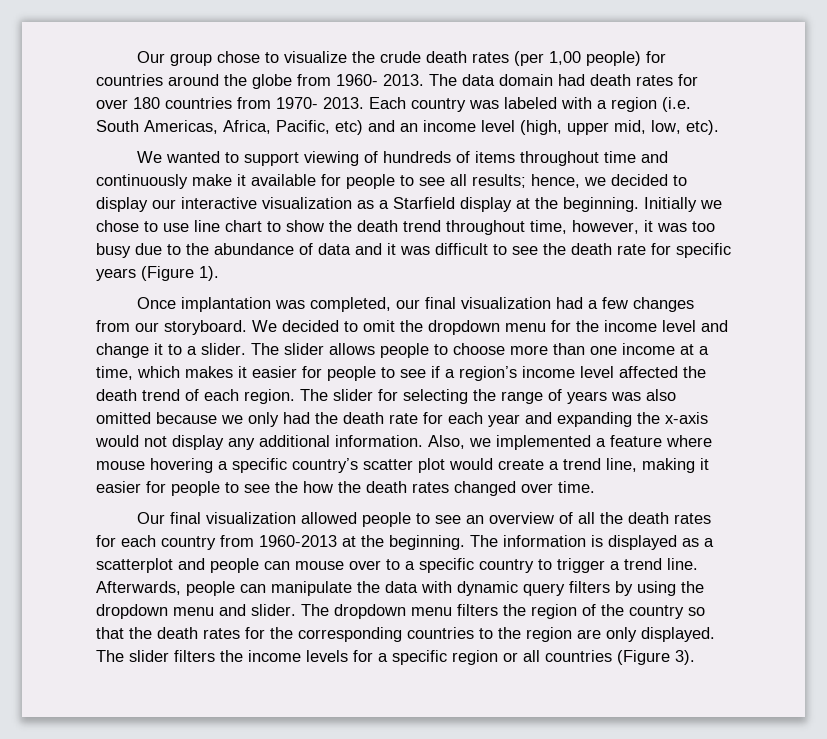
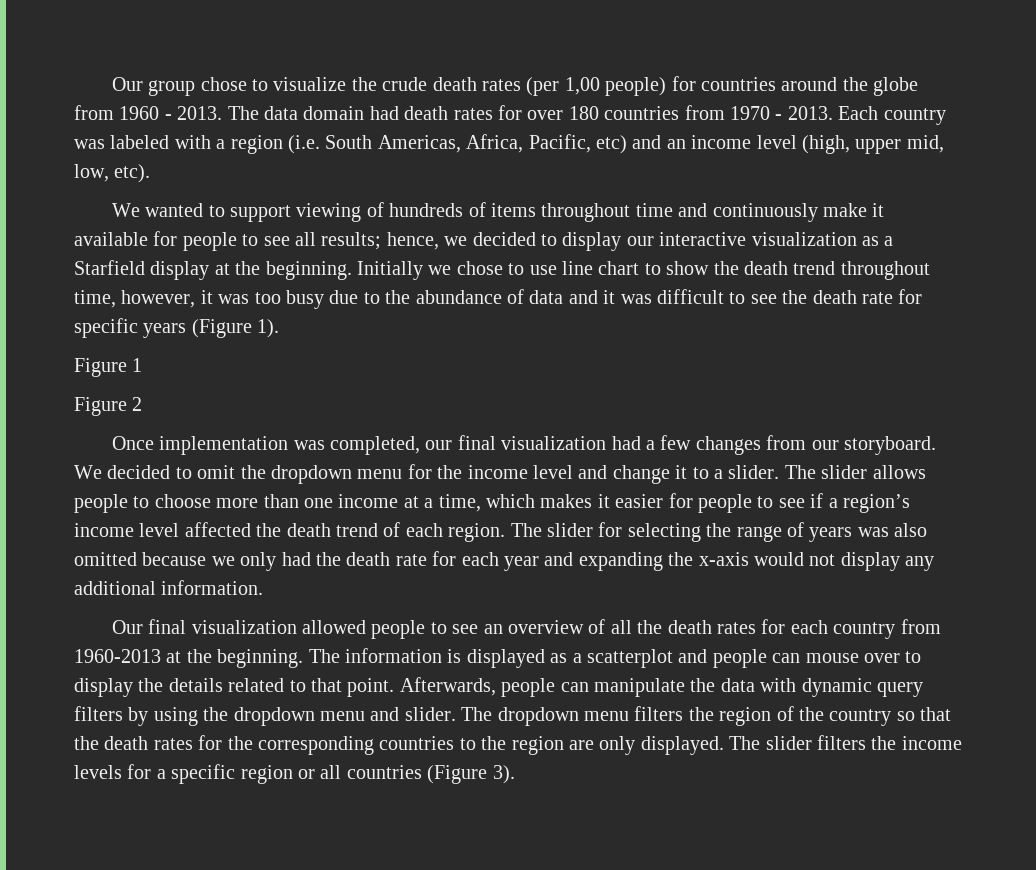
- Our group chose to visualize the crude death rates (per 1,00 people) for countries around the globe from 1960- 2013.
+ Our group chose to visualize the crude death rates (per 1,00 people) for countries around the globe from 1960 - 2013.
- The data domain had death rates for over 180 countries from 1970- 2013.
+ The data domain had death rates for over 180 countries from 1970 - 2013.
+ Figure 1
+ Figure 2
- Once implantation was completed, our final visualization had a few changes from our storyboard.
+ Once implementation was completed, our final visualization had a few changes from our storyboard.
- Also, we implemented a feature where mouse hovering a specific country’s scatter plot would create a trend line, making it easier for people to see the how the death rates changed over time.
- The information is displayed as a scatterplot and people can mouse over to a specific country to trigger a trend line.
+ The information is displayed as a scatterplot and people can mouse over to display the details related to that point.

